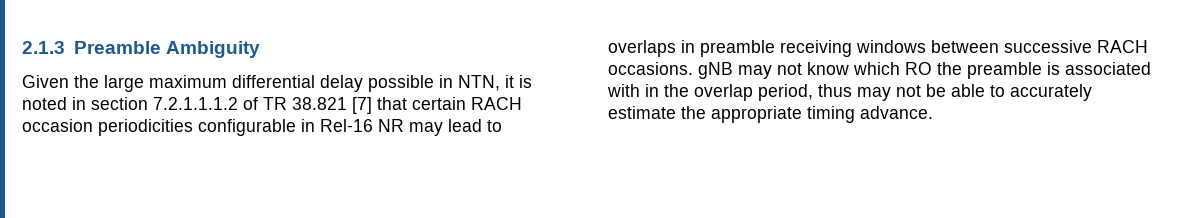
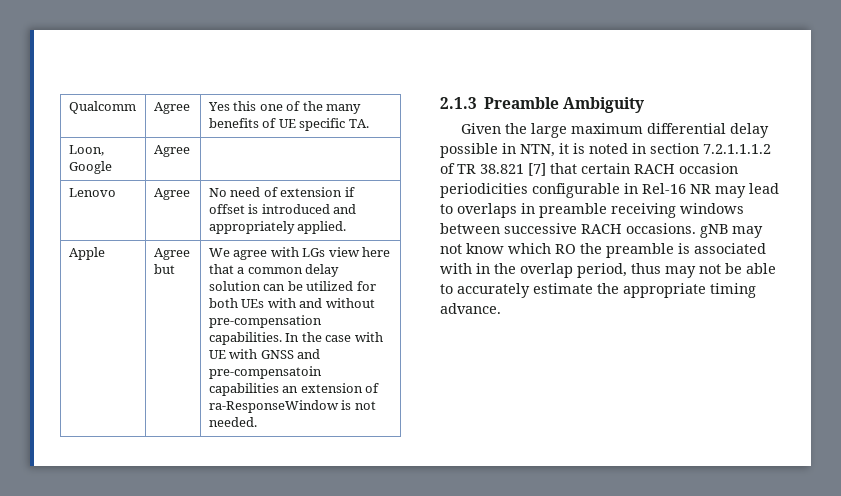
+ Qualcomm | Agree | Yes this one of the many benefits of UE specific TA.
+ Loon, Google | Agree |
+ Lenovo | Agree | No need of extension if offset is introduced and appropriately applied.
+ Apple | Agree but | We agree with LGs view here that a common delay solution can be utilized for both UEs with and without pre-compensation capabilities. In the case with UE with GNSS and pre-compensatoin capabilities an extension of ra-ResponseWindow is not needed.

